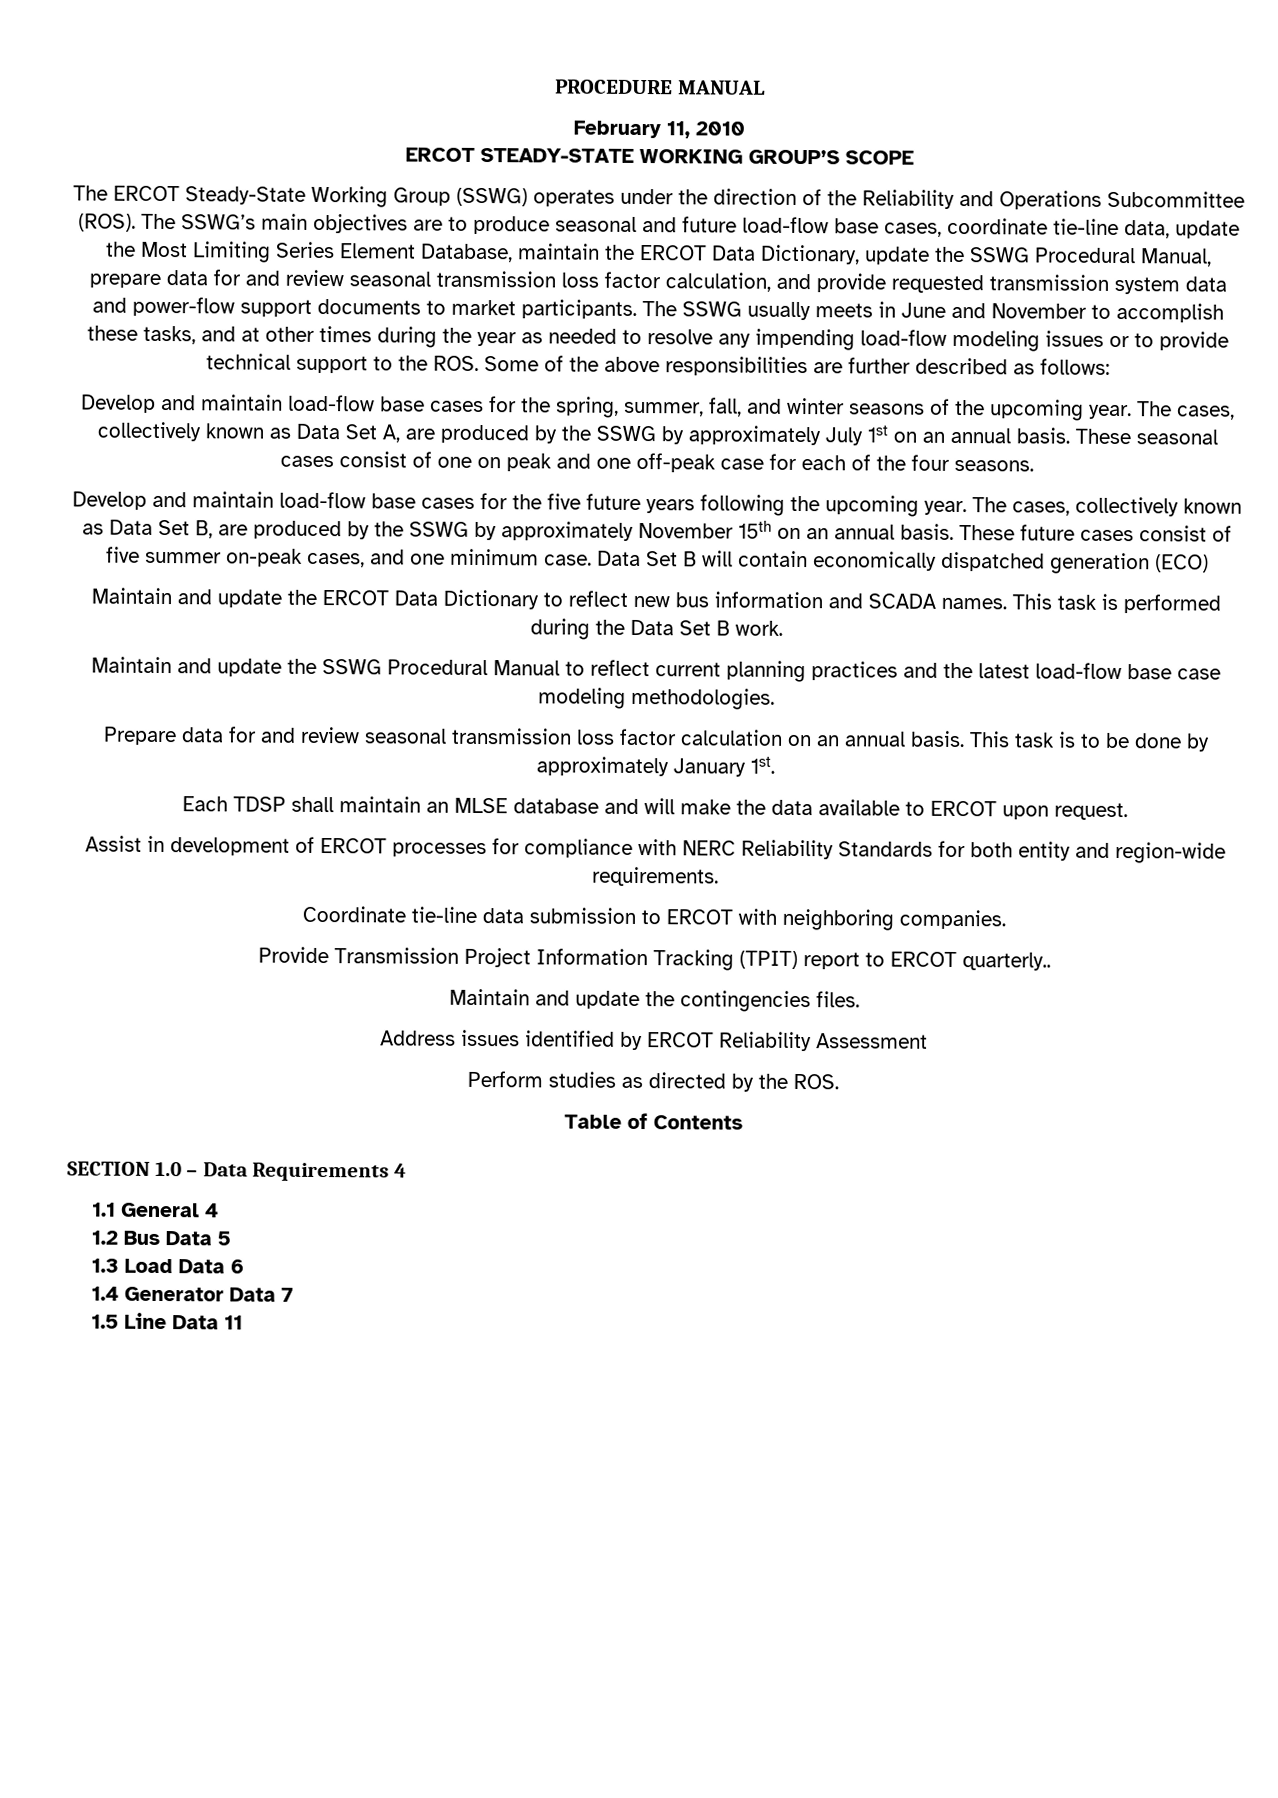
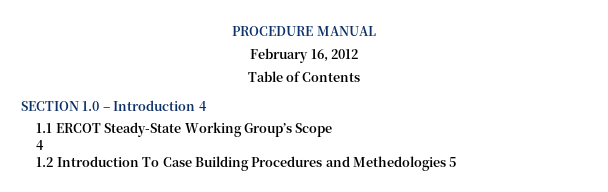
- February 11, 2010
- ERCOT STEADY-STATE WORKING GROUP’S SCOPE
- The ERCOT Steady-State Working Group (SSWG) operates under the direction of the Reliability and Operations Subcommittee (ROS). The SSWG’s main objectives are to produce seasonal and future load-flow base cases, coordinate tie-line data, update the Most Limiting Series Element Database, maintain the ERCOT Data Dictionary, update the SSWG Procedural Manual, prepare data for and review seasonal transmission loss factor calculation, and provide requested transmission system data and power-flow support documents to market participants. The SSWG usually meets in June and November to accomplish these tasks, and at other times during the year as needed to resolve any impending load-flow modeling issues or to provide technical support to the ROS. Some of the above responsibilities are further described as follows:
- Develop and maintain load-flow base cases for the spring, summer, fall, and winter seasons of the upcoming year. The cases, collectively known as Data Set A, are produced by the SSWG by approximately July 1st on an annual basis. These seasonal cases consist of one on peak and one off-peak case for each of the four seasons.
- Develop and maintain load-flow base cases for the five future years following the upcoming year. The cases, collectively known as Data Set B, are produced by the SSWG by approximately November 15th on an annual basis. These future cases consist of five summer on-peak cases, and one minimum case. Data Set B will contain economically dispatched generation (ECO)
- Maintain and update the ERCOT Data Dictionary to reflect new bus information and SCADA names. This task is performed during the Data Set B work.
- Maintain and update the SSWG Procedural Manual to reflect current planning practices and the latest load-flow base case modeling methodologies.
- Prepare data for and review seasonal transmission loss factor calculation on an annual basis. This task is to be done by approximately January 1st.
- Each TDSP shall maintain an MLSE database and will make the data available to ERCOT upon request.
- Assist in development of ERCOT processes for compliance with NERC Reliability Standards for both entity and region-wide requirements.
- Coordinate tie-line data submission to ERCOT with neighboring companies.
- Provide Transmission Project Information Tracking (TPIT) report to ERCOT quarterly..
- Maintain and update the contingencies files.
- Address issues identified by ERCOT Reliability Assessment
- Perform studies as directed by the ROS.
+ February 16, 2012
- SECTION 1.0 – Data Requirements 4
+ SECTION 1.0 – Introduction 4
- 1.1 General 4
- 1.2 Bus Data 5
- 1.3 Load Data 6
- 1.4 Generator Data 7
- 1.5 Line Data 11
+ 1.1 ERCOT Steady-State Working Group’s Scope
+ 4
+ 1.2 Introduction To Case Building Procedures and Methedologies 5

